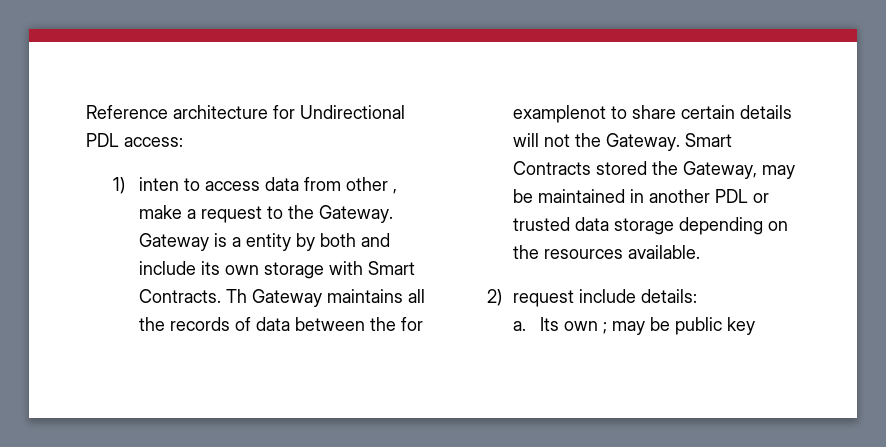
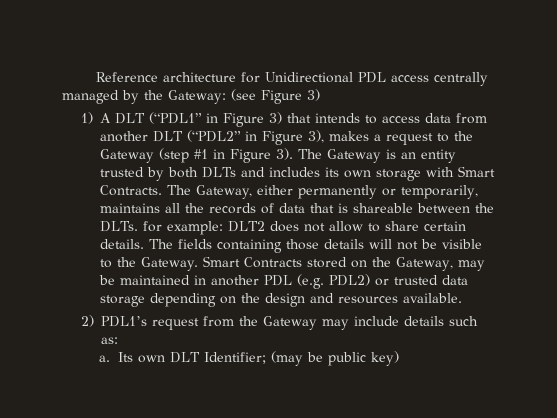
- Reference architecture for Undirectional PDL access:
- 1) inten to access data from other , make a request to the Gateway. Gateway is a entity by both and include its own storage with Smart Contracts.
+ Reference architecture for Unidirectional PDL access centrally managed by the Gateway: (see Figure 3)
+ 1) A DLT (“PDL1” in Figure 3) that intends to access data from another DLT (“PDL2” in Figure 3), makes a request to the Gateway (step #1 in Figure 3). The Gateway is an entity trusted by both DLTs and includes its own storage with Smart Contracts.
- Th Gateway maintains all the records of data between the for examplenot to share certain details will not the Gateway.
+ The Gateway, either permanently or temporarily, maintains all the records of data that is shareable between the DLTs. for example: DLT2 does not allow to share certain details. The fields containing those details will not be visible to the Gateway.
- Smart Contracts stored the Gateway, may be maintained in another PDL or trusted data storage depending on the resources available.
+ Smart Contracts stored on the Gateway, may be maintained in another PDL (e.g. PDL2) or trusted data storage depending on the design and resources available.
- 2) request include details:
+ 2) PDL1’s request from the Gateway may include details such as:
- Its own ; may be public key
+ Its own DLT Identifier; (may be public key)

